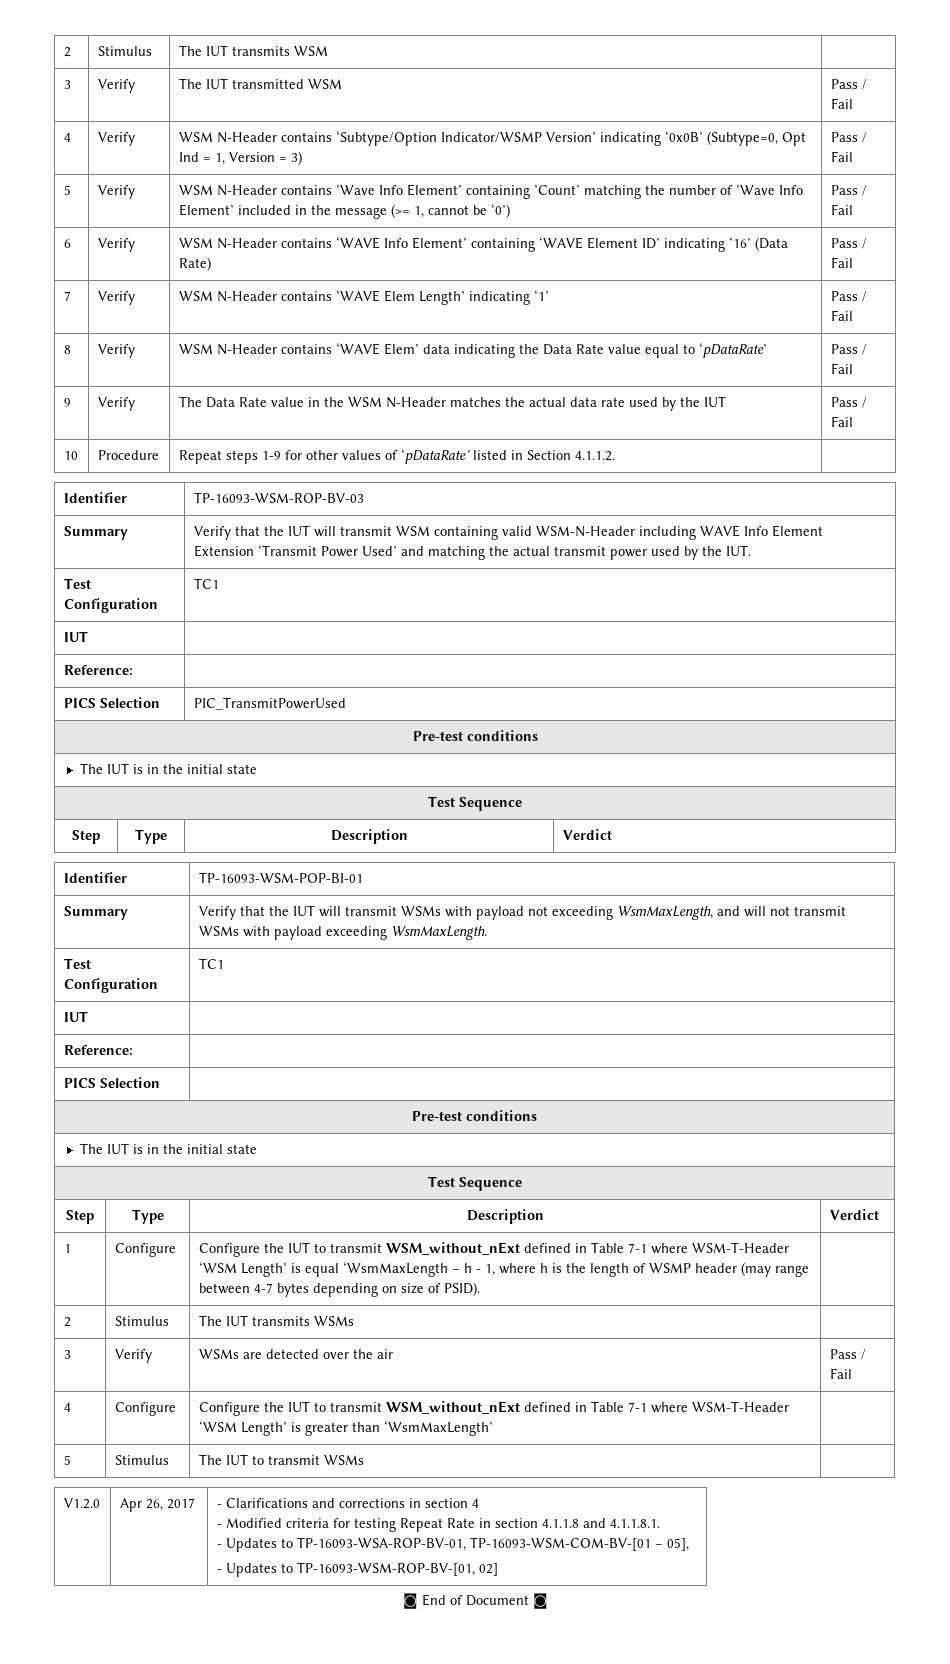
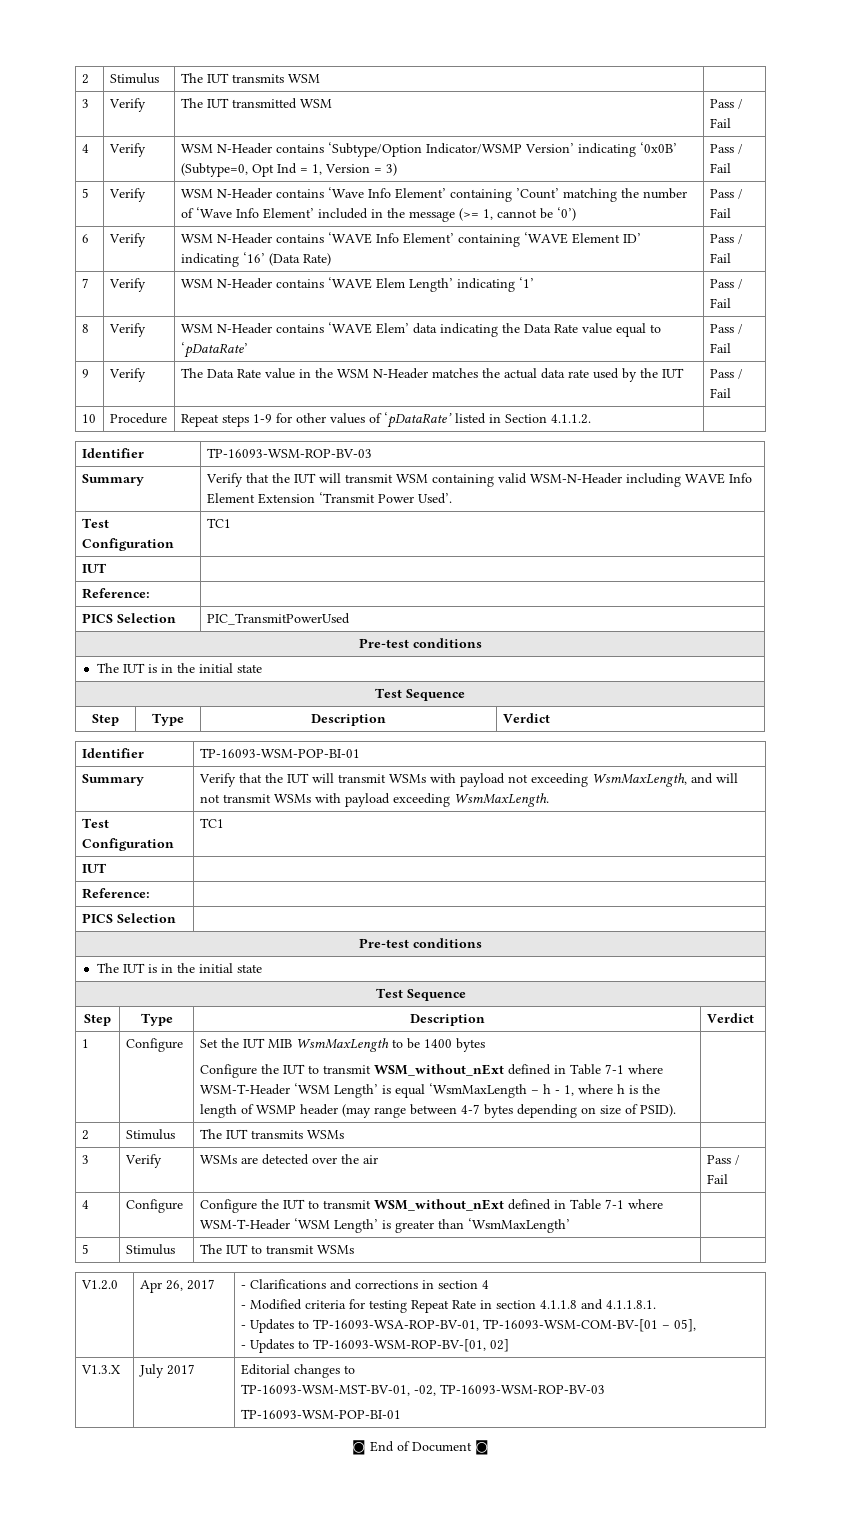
- Summary | Verify that the IUT will transmit WSM containing valid WSM-N-Header including WAVE Info Element Extension ‘Transmit Power Used’ and matching the actual transmit power used by the IUT.
+ Summary | Verify that the IUT will transmit WSM containing valid WSM-N-Header including WAVE Info Element Extension ‘Transmit Power Used’.
+ Set the IUT MIB WsmMaxLength to be 1400 bytes
+ V1.3.X | July 2017 | Editorial changes to
+ TP-16093-WSM-MST-BV-01, -02, TP-16093-WSM-ROP-BV-03
+ TP-16093-WSM-POP-BI-01

